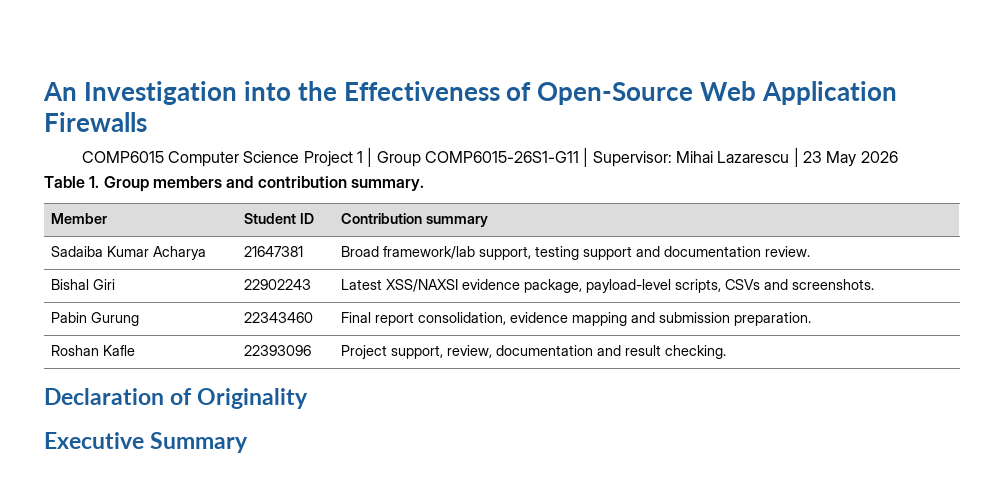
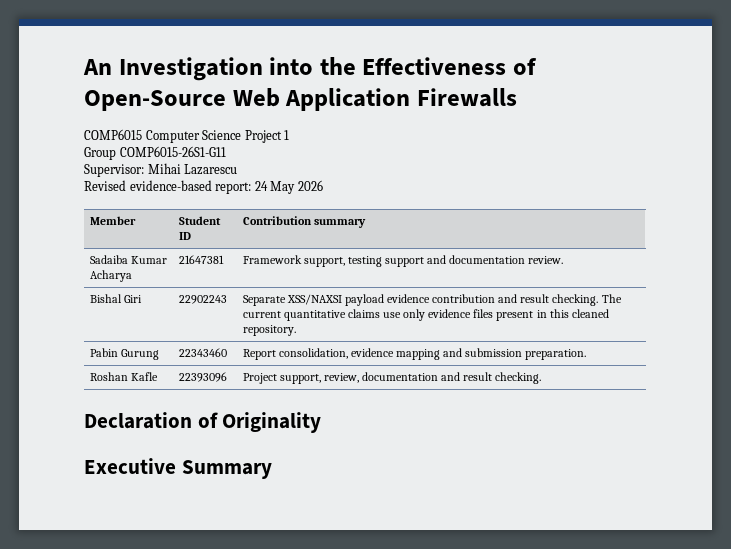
- COMP6015 Computer Science Project 1 | Group COMP6015-26S1-G11 | Supervisor: Mihai Lazarescu | 23 May 2026
- Table 1. Group members and contribution summary.
+ COMP6015 Computer Science Project 1
+ Group COMP6015-26S1-G11
+ Supervisor: Mihai Lazarescu
+ Revised evidence-based report: 24 May 2026
- Sadaiba Kumar Acharya | 21647381 | Broad framework/lab support, testing support and documentation review.
+ Sadaiba Kumar Acharya | 21647381 | Framework support, testing support and documentation review.
- Bishal Giri | 22902243 | Latest XSS/NAXSI evidence package, payload-level scripts, CSVs and screenshots.
+ Bishal Giri | 22902243 | Separate XSS/NAXSI payload evidence contribution and result checking. The current quantitative claims use only evidence files present in this cleaned repository.
- Pabin Gurung | 22343460 | Final report consolidation, evidence mapping and submission preparation.
+ Pabin Gurung | 22343460 | Report consolidation, evidence mapping and submission preparation.

